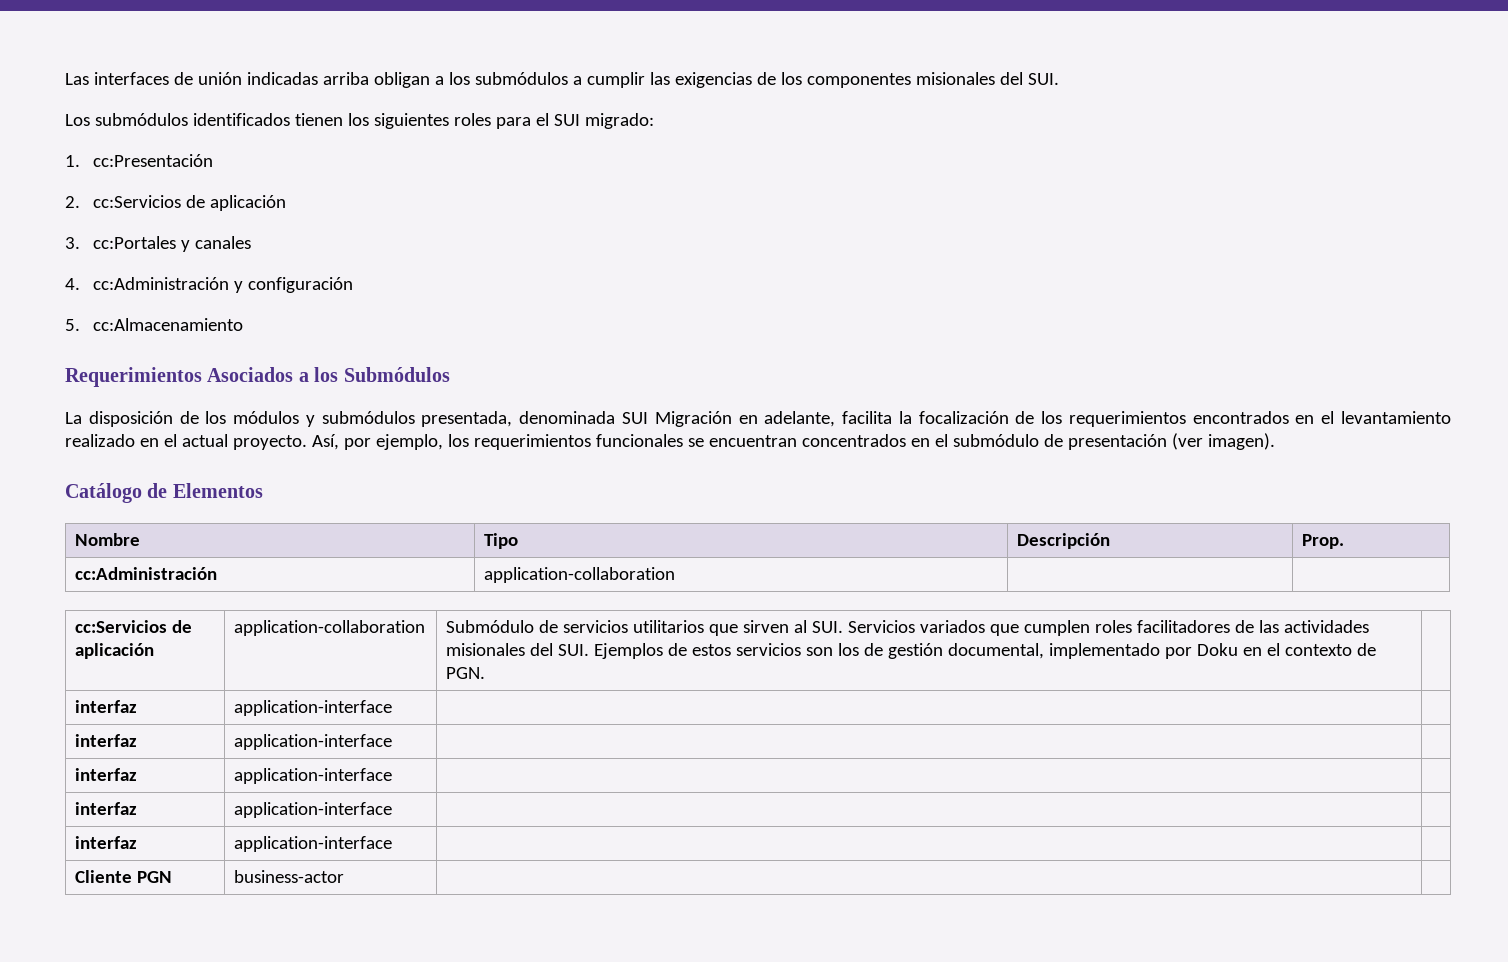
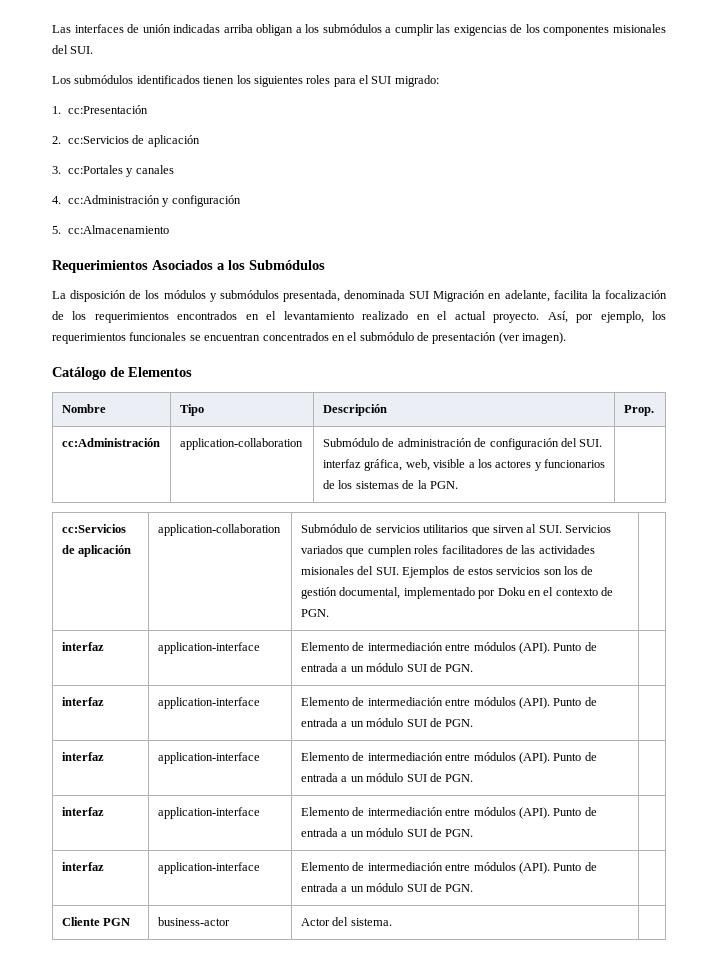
- cc:Administración | application-collaboration | |
+ cc:Administración | application-collaboration | Submódulo de administración de configuración del SUI. interfaz gráfica, web, visible a los actores y funcionarios de los sistemas de la PGN. |
  Submódulo de servicios utilitarios que sirven al SUI. Servicios variados que cumplen roles facilitadores de las actividades misionales del SUI. Ejemplos de estos servicios son los de gestión documental, implementado por Doku en el contexto de PGN. |
- interfaz | application-interface | |
- interfaz | application-interface | |
- interfaz | application-interface | |
- interfaz | application-interface | |
- interfaz | application-interface | |
+ interfaz | application-interface | Elemento de intermediación entre módulos (API). Punto de entrada a un módulo SUI de PGN. |
+ interfaz | application-interface | Elemento de intermediación entre módulos (API). Punto de entrada a un módulo SUI de PGN. |
+ interfaz | application-interface | Elemento de intermediación entre módulos (API). Punto de entrada a un módulo SUI de PGN. |
+ interfaz | application-interface | Elemento de intermediación entre módulos (API). Punto de entrada a un módulo SUI de PGN. |
+ interfaz | application-interface | Elemento de intermediación entre módulos (API). Punto de entrada a un módulo SUI de PGN. |
- Cliente PGN | business-actor | |
+ Cliente PGN | business-actor | Actor del sistema. |

